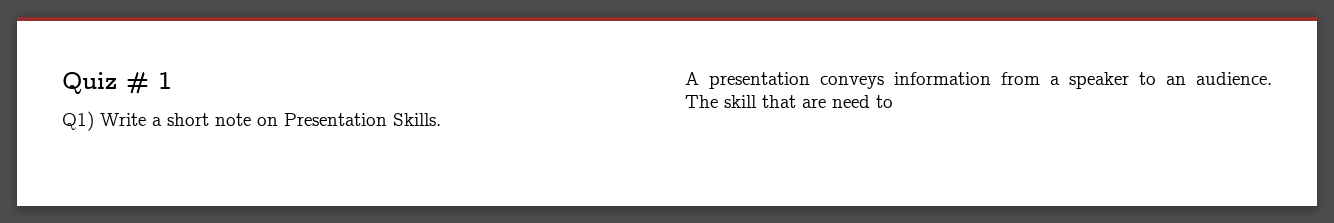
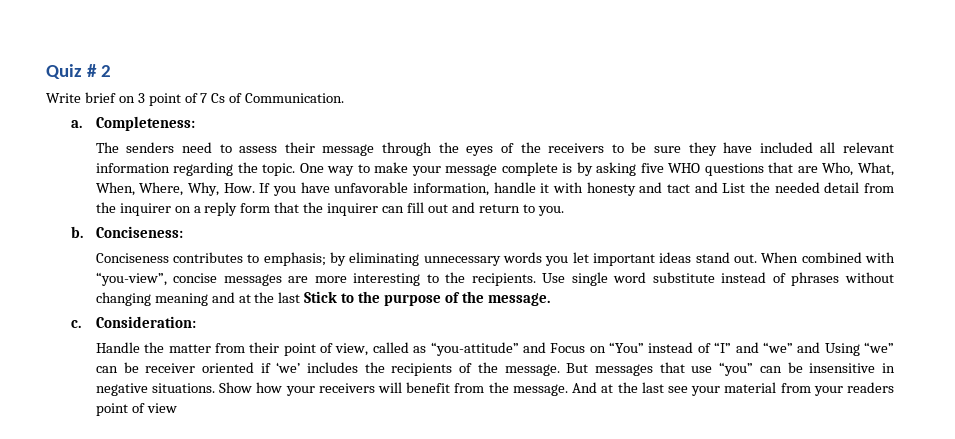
- Quiz # 1
- Q1) Write a short note on Presentation Skills.
- A presentation conveys information from a speaker to an audience. The skill that are need to
+ Quiz # 2
+ Write brief on 3 point of 7 Cs of Communication.
+ a. Completeness:
+ The senders need to assess their message through the eyes of the receivers to be sure they have included all relevant information regarding the topic. One way to make your message complete is by asking five WHO questions that are Who, What, When, Where, Why, How. If you have unfavorable information, handle it with honesty and tact and List the needed detail from the inquirer on a reply form that the inquirer can fill out and return to you.
+ b. Conciseness:
+ Conciseness contributes to emphasis; by eliminating unnecessary words you let important ideas stand out. When combined with “you-view”, concise messages are more interesting to the recipients. Use single word substitute instead of phrases without changing meaning and at the last Stick to the purpose of the message.
+ c. Consideration:
+ Handle the matter from their point of view, called as “you-attitude” and Focus on “You” instead of “I” and “we” and Using “we” can be receiver oriented if ‘we’ includes the recipients of the message. But messages that use “you” can be insensitive in negative situations. Show how your receivers will benefit from the message. And at the last see your material from your readers point of view

